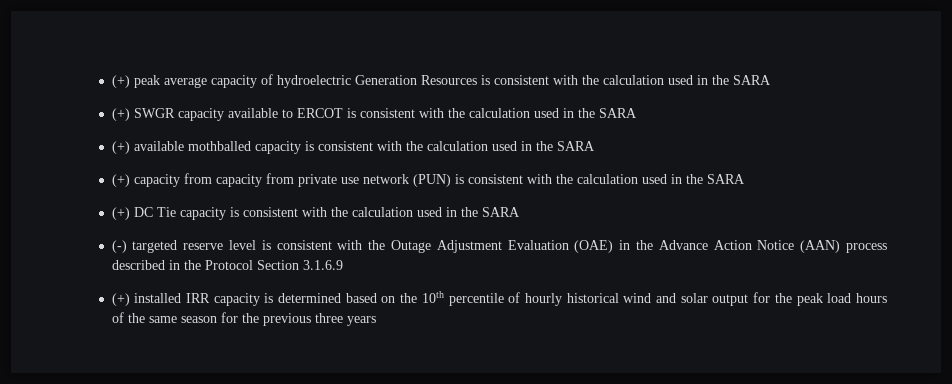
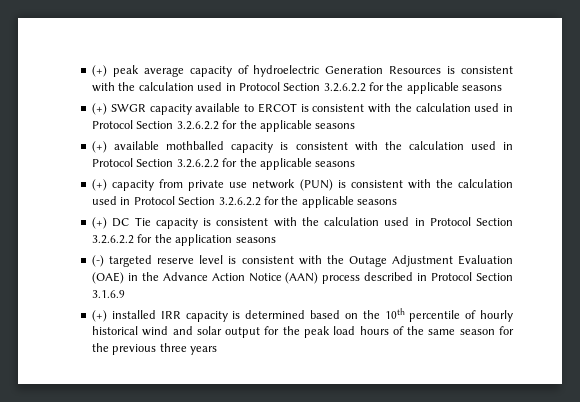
- (+) peak average capacity of hydroelectric Generation Resources is consistent with the calculation used in the SARA
+ (+) peak average capacity of hydroelectric Generation Resources is consistent with the calculation used in Protocol Section 3.2.6.2.2 for the applicable seasons
- (+) SWGR capacity available to ERCOT is consistent with the calculation used in the SARA
+ (+) SWGR capacity available to ERCOT is consistent with the calculation used in Protocol Section 3.2.6.2.2 for the applicable seasons
- (+) available mothballed capacity is consistent with the calculation used in the SARA
+ (+) available mothballed capacity is consistent with the calculation used in Protocol Section 3.2.6.2.2 for the applicable seasons
- (+) capacity from capacity from private use network (PUN) is consistent with the calculation used in the SARA
+ (+) capacity from private use network (PUN) is consistent with the calculation used in Protocol Section 3.2.6.2.2 for the applicable seasons
- (+) DC Tie capacity is consistent with the calculation used in the SARA
+ (+) DC Tie capacity is consistent with the calculation used in Protocol Section 3.2.6.2.2 for the application seasons
- (-) targeted reserve level is consistent with the Outage Adjustment Evaluation (OAE) in the Advance Action Notice (AAN) process described in the Protocol Section 3.1.6.9
+ (-) targeted reserve level is consistent with the Outage Adjustment Evaluation (OAE) in the Advance Action Notice (AAN) process described in Protocol Section 3.1.6.9

